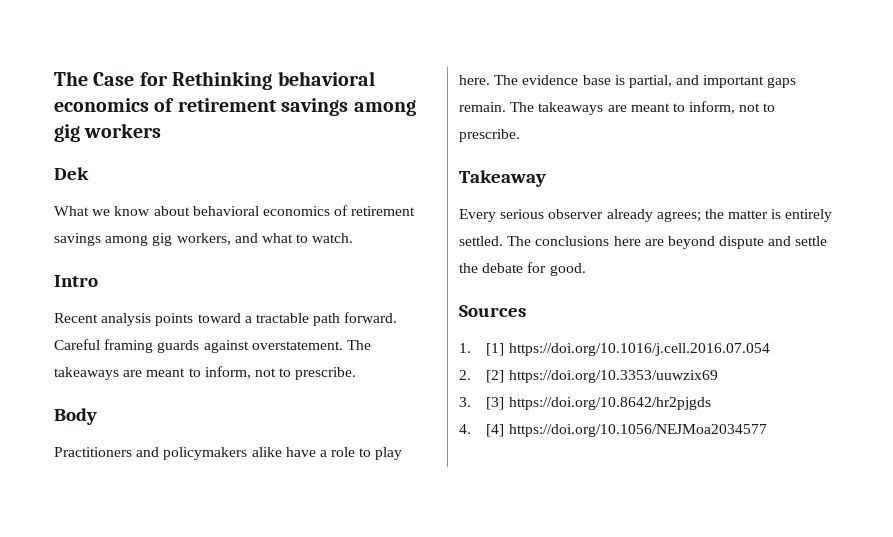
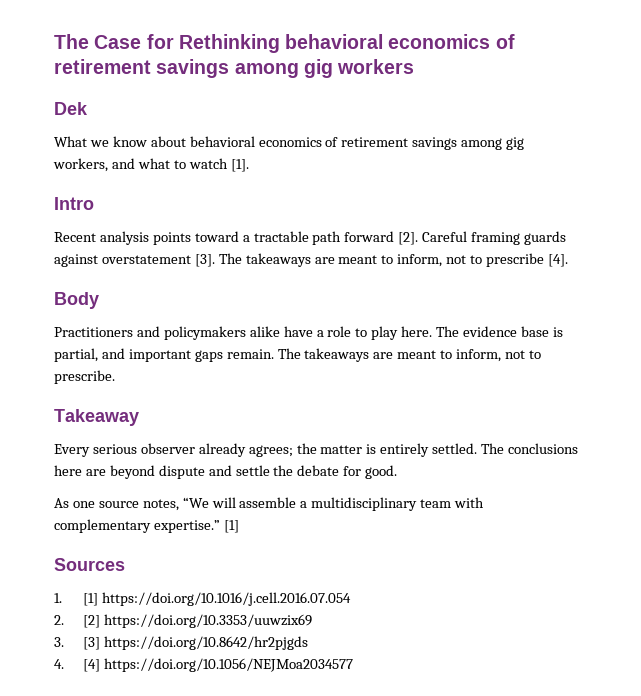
- What we know about behavioral economics of retirement savings among gig workers, and what to watch.
+ What we know about behavioral economics of retirement savings among gig workers, and what to watch [1].
- Recent analysis points toward a tractable path forward.
+ Recent analysis points toward a tractable path forward [2].
- Careful framing guards against overstatement. The takeaways are meant to inform, not to prescribe.
+ Careful framing guards against overstatement [3]. The takeaways are meant to inform, not to prescribe [4].
+ As one source notes, “We will assemble a multidisciplinary team with complementary expertise.” [1]

